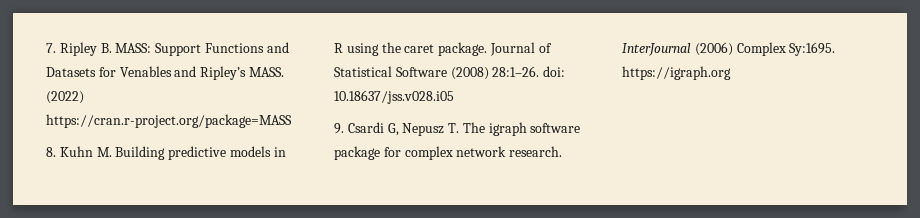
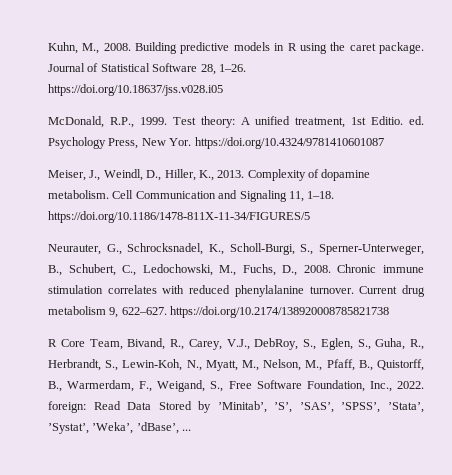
- 7. Ripley B. MASS: Support Functions and Datasets for Venables and Ripley’s MASS. (2022) https://cran.r-project.org/package=MASS
- 8. Kuhn M. Building predictive models in R using the caret package.
+ Kuhn, M., 2008. Building predictive models in R using the caret package.
- Journal of Statistical Software (2008) 28:1–26. doi: 10.18637/jss.v028.i05
- 9. Csardi G, Nepusz T. The igraph software package for complex network research. InterJournal (2006) Complex Sy:1695. https://igraph.org
+ Journal of Statistical Software 28, 1–26. https://doi.org/10.18637/jss.v028.i05
+ McDonald, R.P., 1999. Test theory: A unified treatment, 1st Editio. ed. Psychology Press, New Yor. https://doi.org/10.4324/9781410601087
+ Meiser, J., Weindl, D., Hiller, K., 2013. Complexity of dopamine metabolism. Cell Communication and Signaling 11, 1–18. https://doi.org/10.1186/1478-811X-11-34/FIGURES/5
+ Neurauter, G., Schrocksnadel, K., Scholl-Burgi, S., Sperner-Unterweger, B., Schubert, C., Ledochowski, M., Fuchs, D., 2008. Chronic immune stimulation correlates with reduced phenylalanine turnover. Current drug metabolism 9, 622–627. https://doi.org/10.2174/138920008785821738
+ R Core Team, Bivand, R., Carey, V.J., DebRoy, S., Eglen, S., Guha, R., Herbrandt, S., Lewin-Koh, N., Myatt, M., Nelson, M., Pfaff, B., Quistorff, B., Warmerdam, F., Weigand, S., Free Software Foundation, Inc., 2022. foreign: Read Data Stored by ’Minitab’, ’S’, ’SAS’, ’SPSS’, ’Stata’, ’Systat’, ’Weka’, ’dBase’, ...

